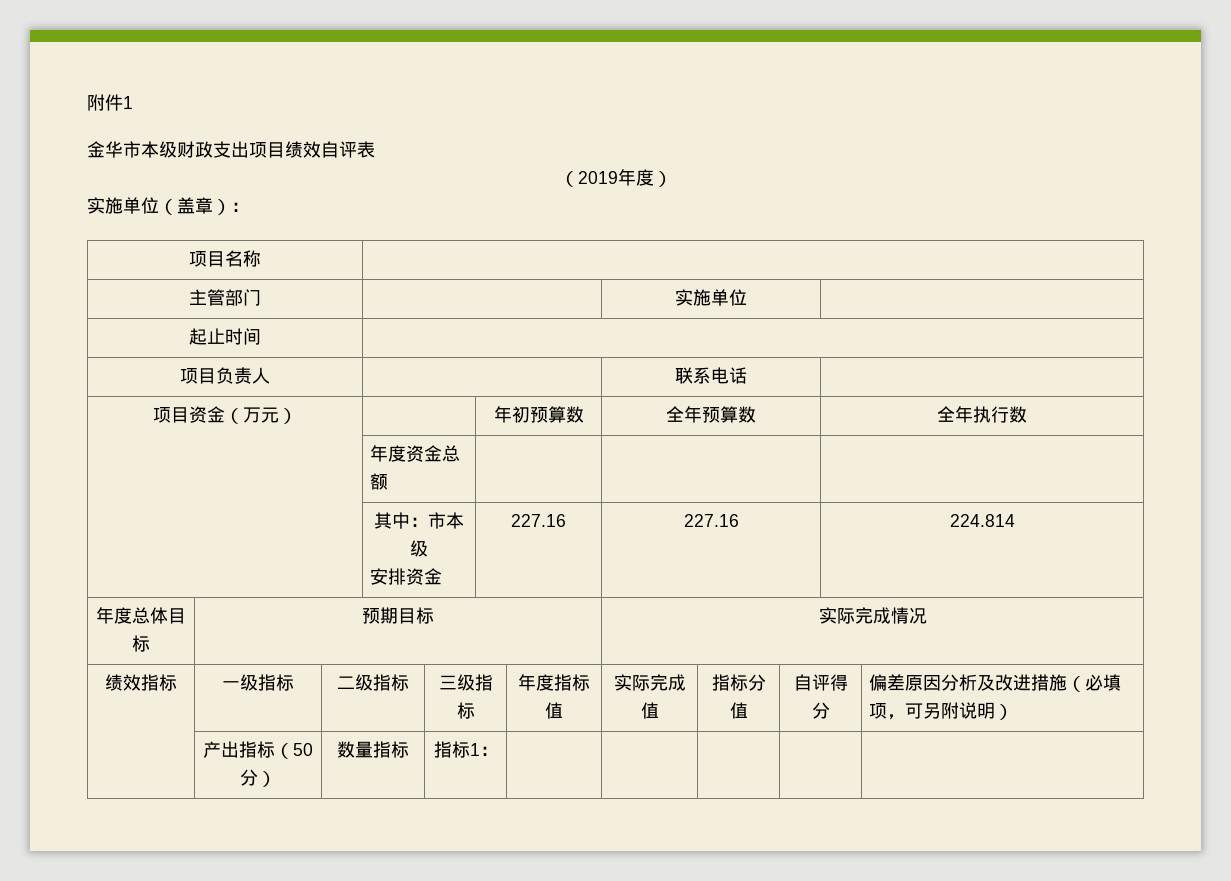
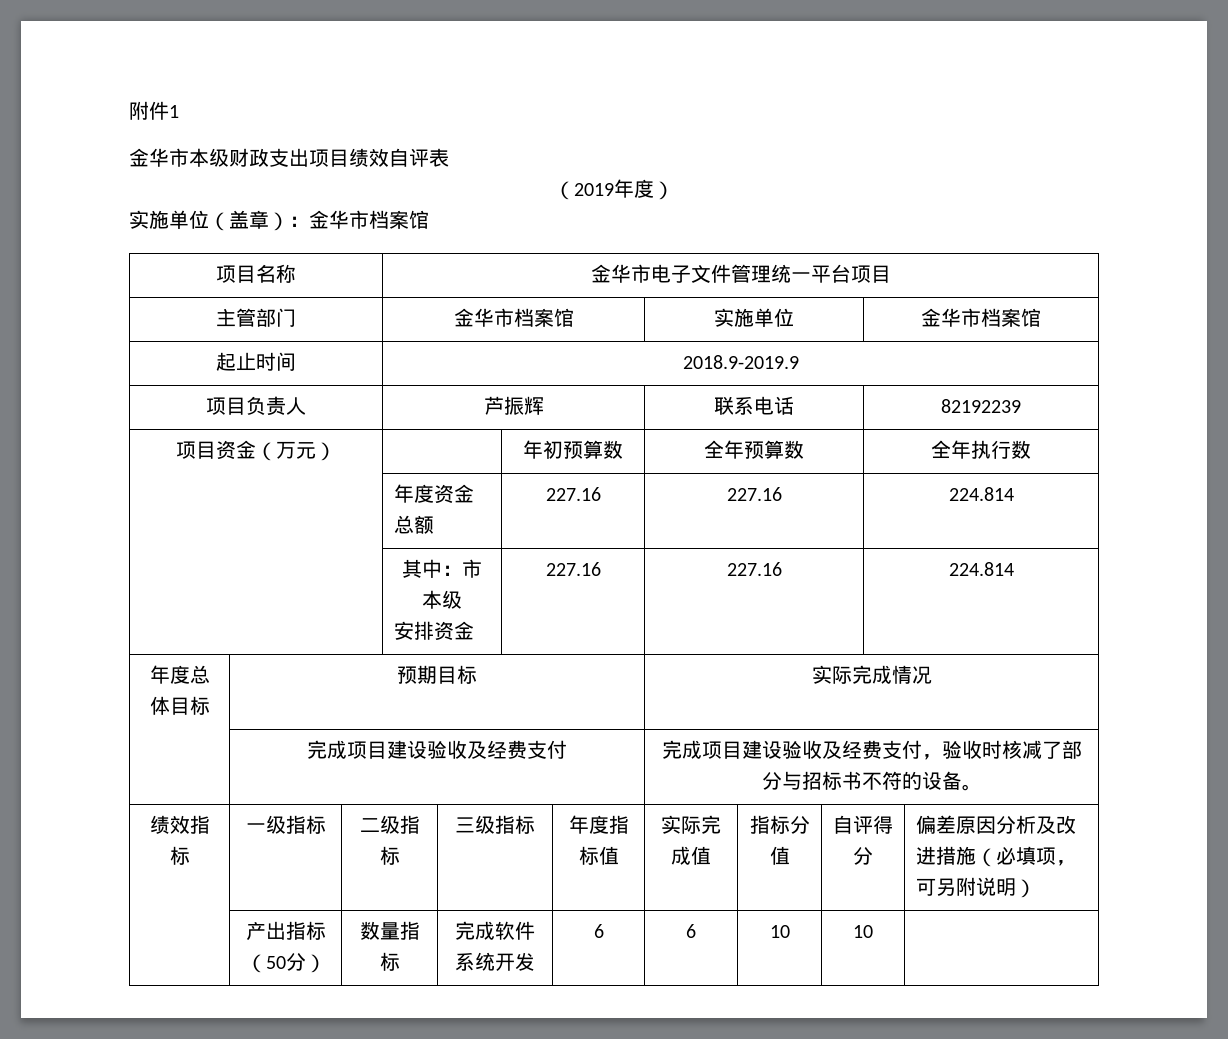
- 实施单位（盖章）：
+ 实施单位（盖章）：金华市档案馆
- 项目名称 |
+ 项目名称 | 金华市电子文件管理统一平台项目
- 主管部门 | | 实施单位 |
+ 主管部门 | 金华市档案馆 | 实施单位 | 金华市档案馆
- 起止时间 |
+ 起止时间 | 2018.9-2019.9
- 项目负责人 | | 联系电话 |
+ 项目负责人 | 芦振辉 | 联系电话 | 82192239
- | 年度资金总额 | | |
+ | 年度资金总额 | 227.16 | 227.16 | 224.814
+ | 完成项目建设验收及经费支付 | 完成项目建设验收及经费支付，验收时核减了部分与招标书不符的设备。
- | 产出指标（50分） | 数量指标 | 指标1： | | | | |
+ | 产出指标（50分） | 数量指标 | 完成软件系统开发 | 6 | 6 | 10 | 10 |

